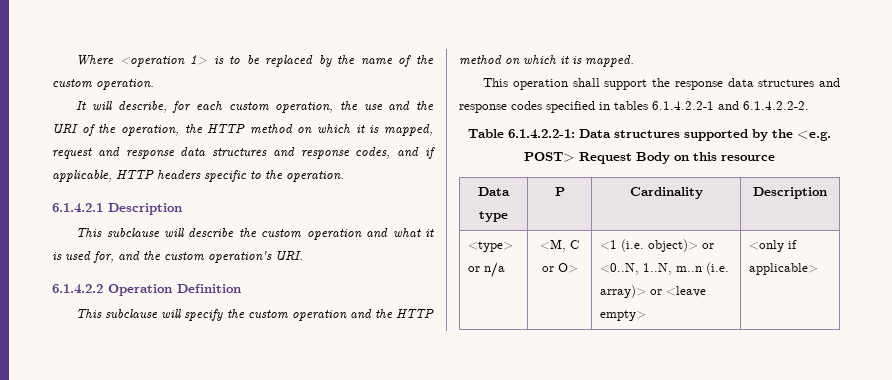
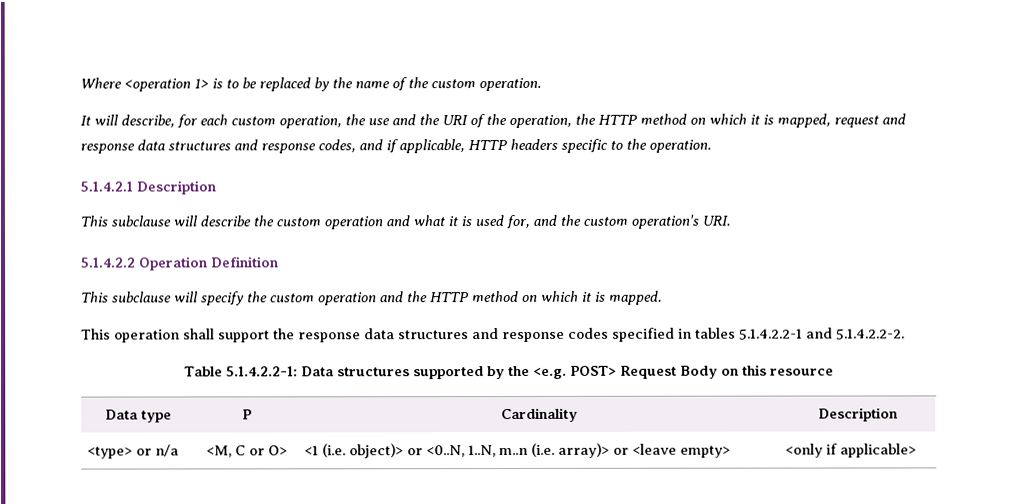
- 6.1.4.2.1 Description
+ 5.1.4.2.1 Description
- 6.1.4.2.2 Operation Definition
+ 5.1.4.2.2 Operation Definition
- This operation shall support the response data structures and response codes specified in tables 6.1.4.2.2-1 and 6.1.4.2.2-2.
+ This operation shall support the response data structures and response codes specified in tables 5.1.4.2.2-1 and 5.1.4.2.2-2.
- Table 6.1.4.2.2-1: Data structures supported by the <e.g. POST> Request Body on this resource
+ Table 5.1.4.2.2-1: Data structures supported by the <e.g. POST> Request Body on this resource

